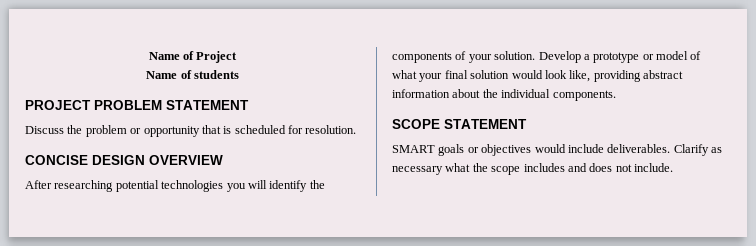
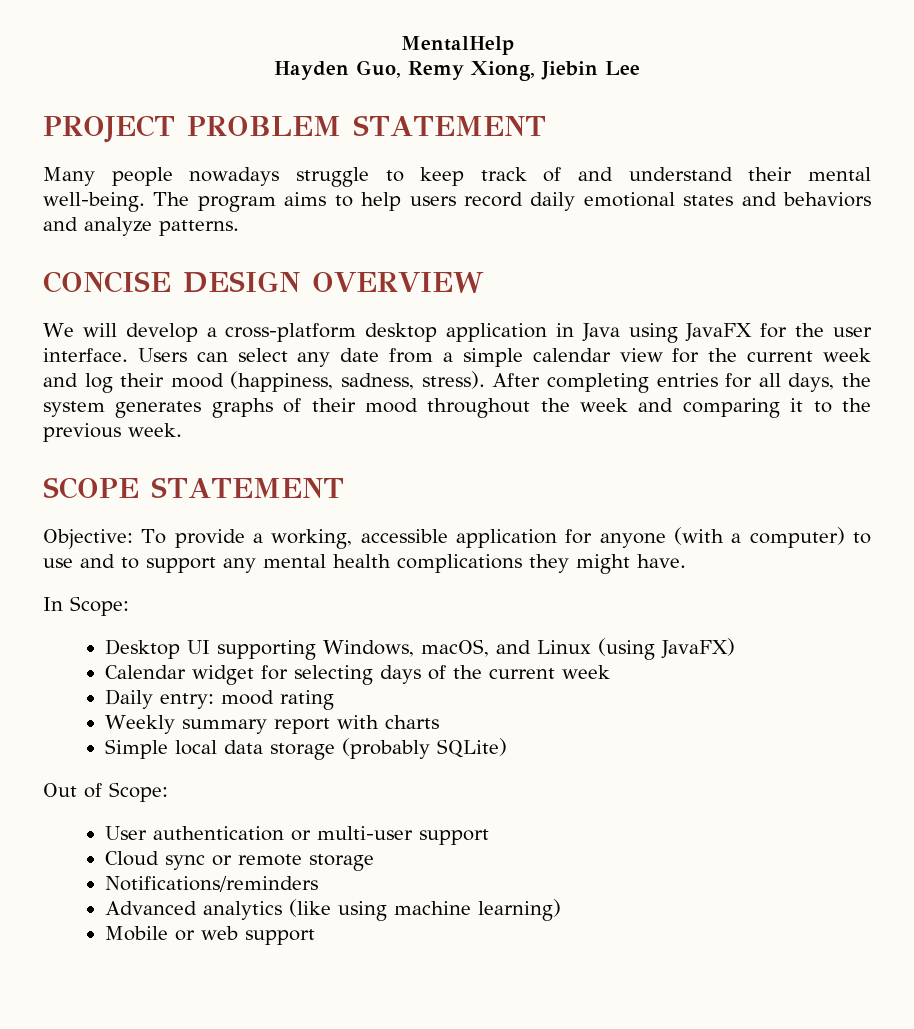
- Name of Project
- Name of students
+ MentalHelp
+ Hayden Guo, Remy Xiong, Jiebin Lee
  PROJECT PROBLEM STATEMENT
- Discuss the problem or opportunity that is scheduled for resolution.
+ Many people nowadays struggle to keep track of and understand their mental well-being. The program aims to help users record daily emotional states and behaviors and analyze patterns.
  CONCISE DESIGN OVERVIEW
- After researching potential technologies you will identify the components of your solution. Develop a prototype or model of what your final solution would look like, providing abstract information about the individual components.
+ We will develop a cross-platform desktop application in Java using JavaFX for the user interface. Users can select any date from a simple calendar view for the current week and log their mood (happiness, sadness, stress). After completing entries for all days, the system generates graphs of their mood throughout the week and comparing it to the previous week.
  SCOPE STATEMENT
- SMART goals or objectives would include deliverables. Clarify as necessary what the scope includes and does not include.
+ Objective: To provide a working, accessible application for anyone (with a computer) to use and to support any mental health complications they might have.
+ In Scope:
+ Desktop UI supporting Windows, macOS, and Linux (using JavaFX)
+ Calendar widget for selecting days of the current week
+ Daily entry: mood rating
+ Weekly summary report with charts
+ Simple local data storage (probably SQLite)
+ Out of Scope:
+ User authentication or multi-user support
+ Cloud sync or remote storage
+ Notifications/reminders
+ Advanced analytics (like using machine learning)
+ Mobile or web support

